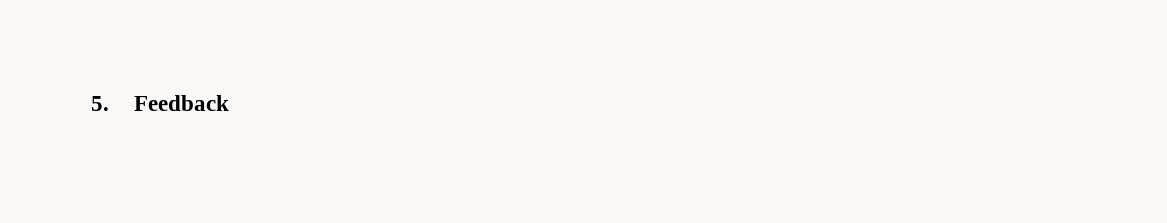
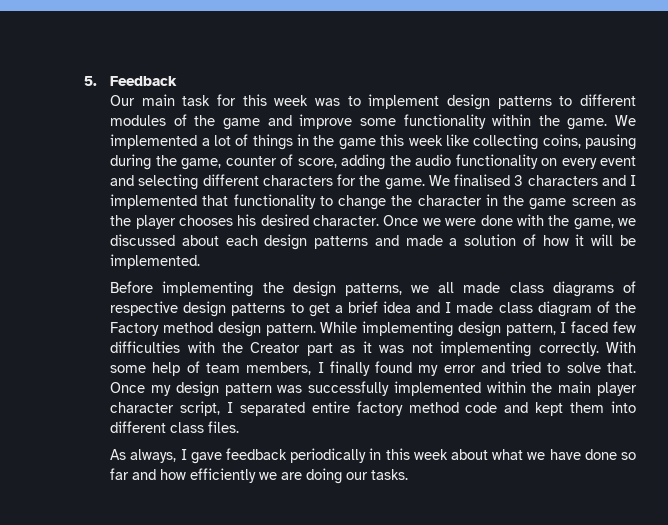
+ Our main task for this week was to implement design patterns to different modules of the game and improve some functionality within the game. We implemented a lot of things in the game this week like collecting coins, pausing during the game, counter of score, adding the audio functionality on every event and selecting different characters for the game. We finalised 3 characters and I implemented that functionality to change the character in the game screen as the player chooses his desired character. Once we were done with the game, we discussed about each design patterns and made a solution of how it will be implemented.
+ Before implementing the design patterns, we all made class diagrams of respective design patterns to get a brief idea and I made class diagram of the Factory method design pattern. While implementing design pattern, I faced few difficulties with the Creator part as it was not implementing correctly. With some help of team members, I finally found my error and tried to solve that. Once my design pattern was successfully implemented within the main player character script, I separated entire factory method code and kept them into different class files.
+ As always, I gave feedback periodically in this week about what we have done so far and how efficiently we are doing our tasks.

